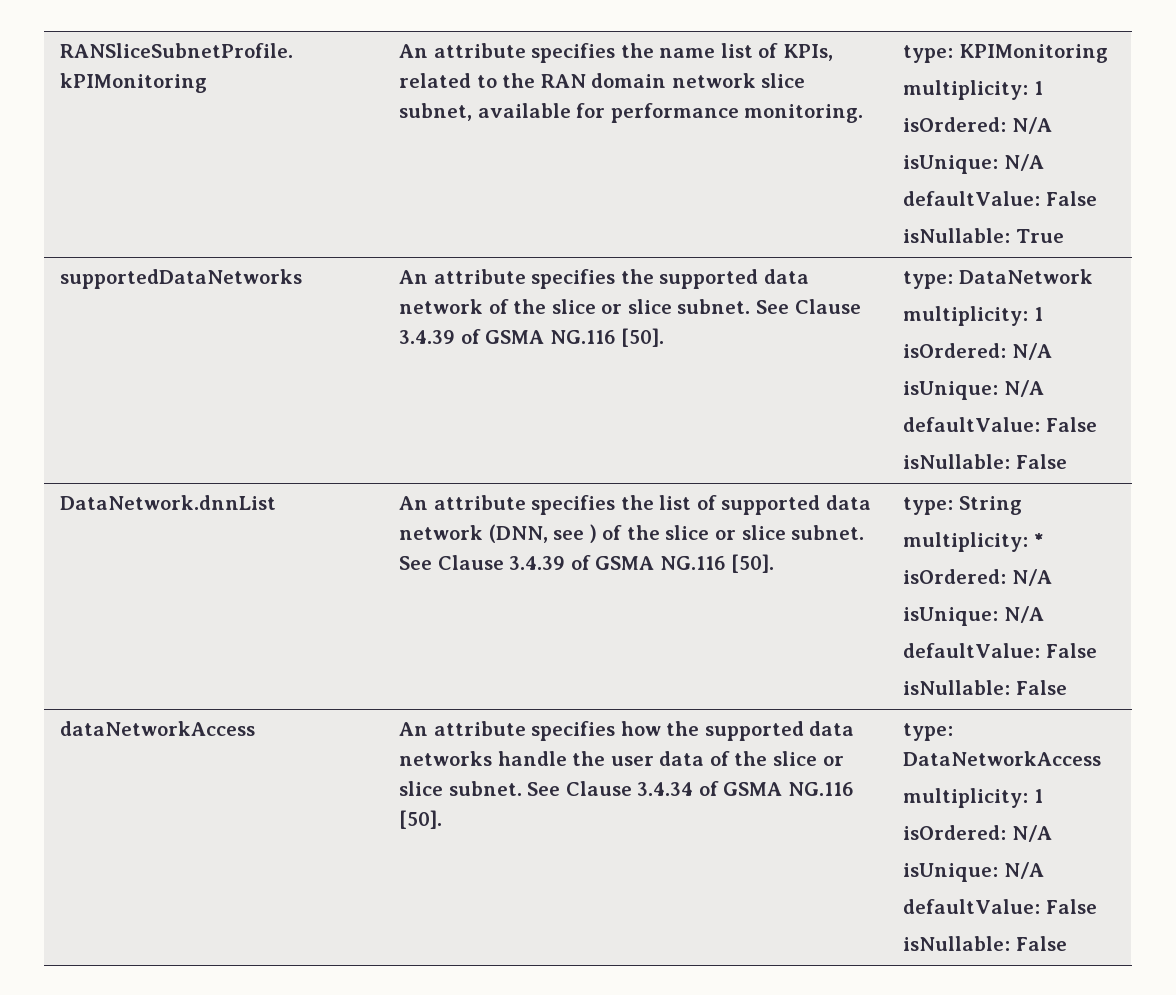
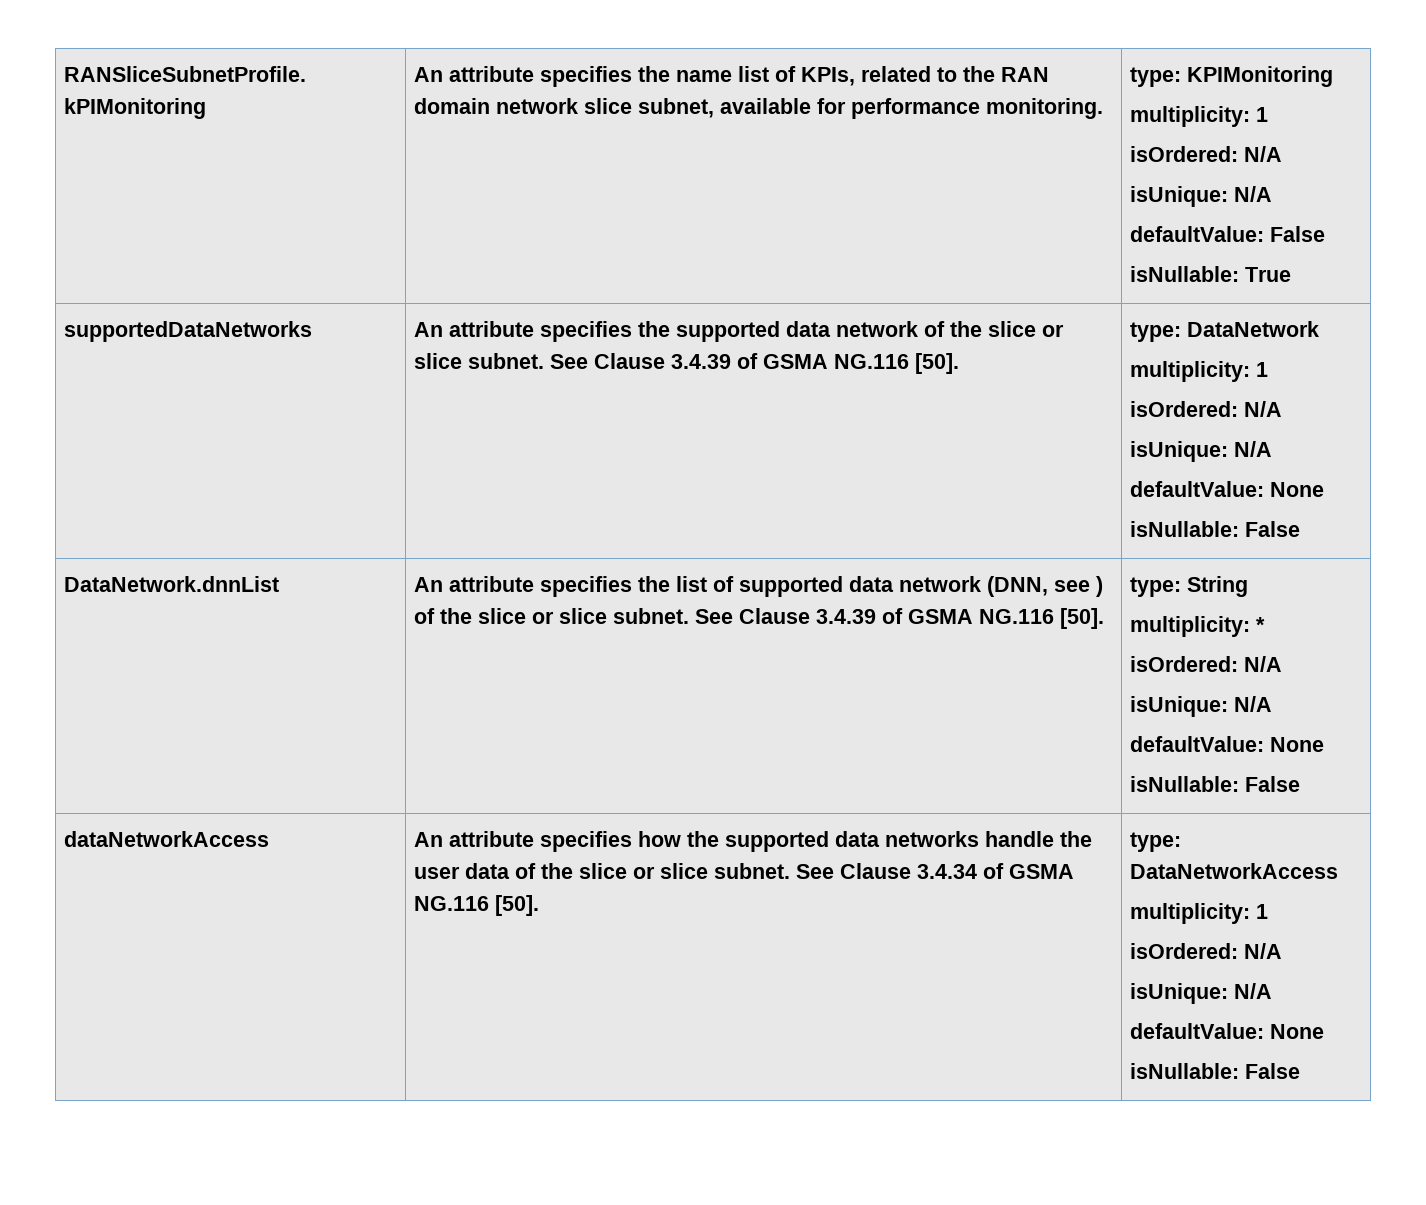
  supportedDataNetworks | An attribute specifies the supported data network of the slice or slice subnet. See Clause 3.4.39 of GSMA NG.116 [50]. | type: DataNetwork
  multiplicity: 1
  isOrdered: N/A
  isUnique: N/A
- defaultValue: False
+ defaultValue: None
  DataNetwork.dnnList | An attribute specifies the list of supported data network (DNN, see ) of the slice or slice subnet. See Clause 3.4.39 of GSMA NG.116 [50]. | type: String
  multiplicity: *
  isOrdered: N/A
  isUnique: N/A
- defaultValue: False
+ defaultValue: None
  dataNetworkAccess | An attribute specifies how the supported data networks handle the user data of the slice or slice subnet. See Clause 3.4.34 of GSMA NG.116 [50]. | type: DataNetworkAccess
  multiplicity: 1
  isOrdered: N/A
  isUnique: N/A
- defaultValue: False
+ defaultValue: None

